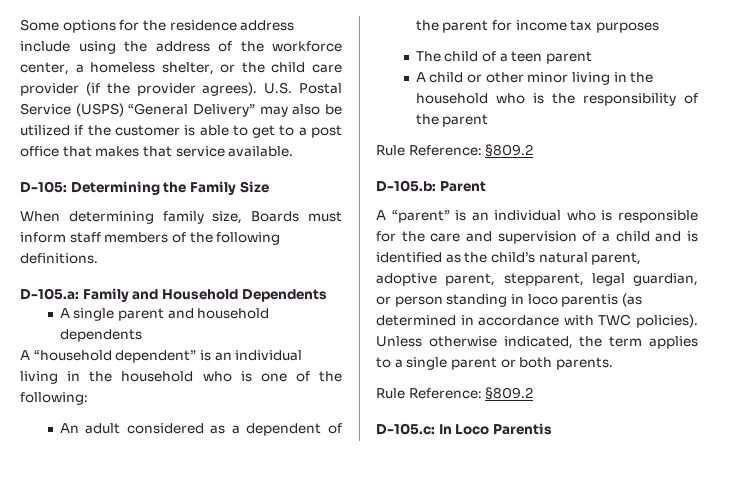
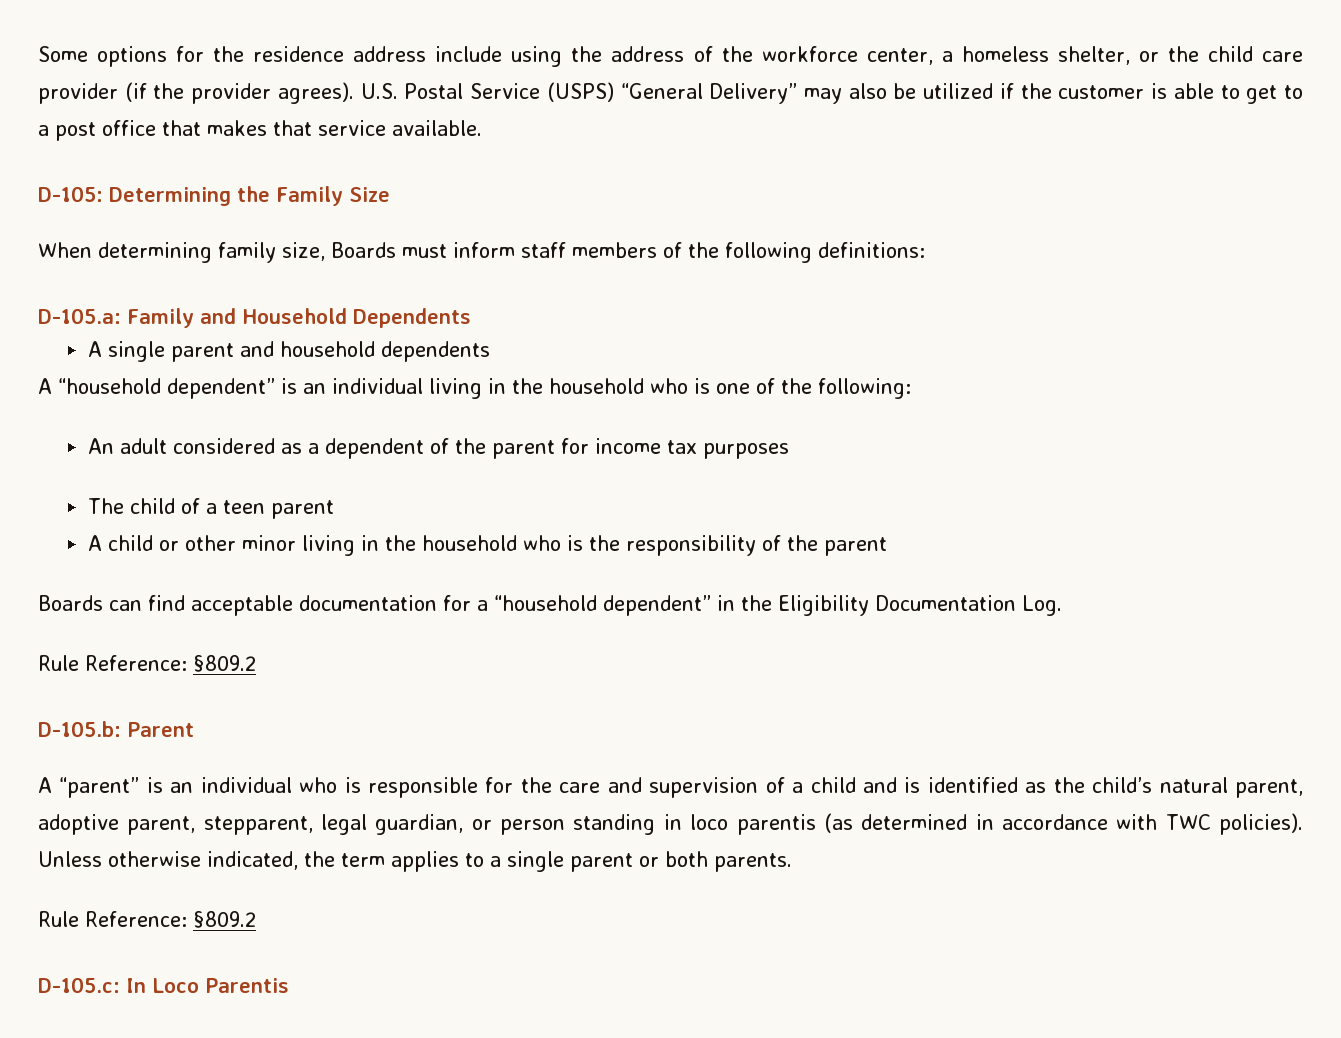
- When determining family size, Boards must inform staff members of the following definitions.
+ When determining family size, Boards must inform staff members of the following definitions:
+ Boards can find acceptable documentation for a “household dependent” in the Eligibility Documentation Log.

